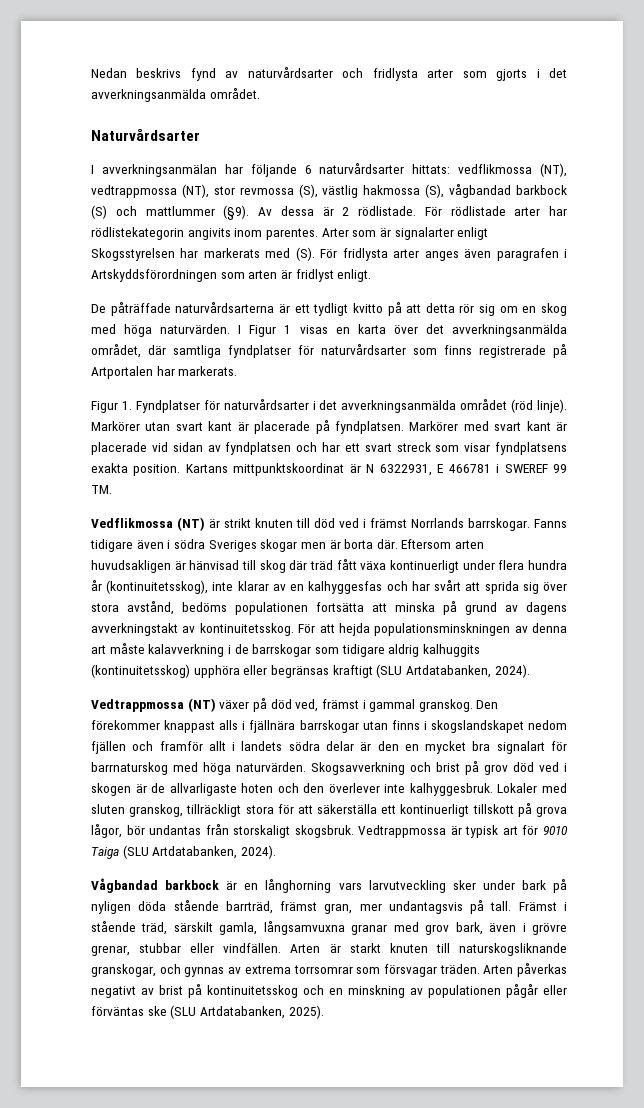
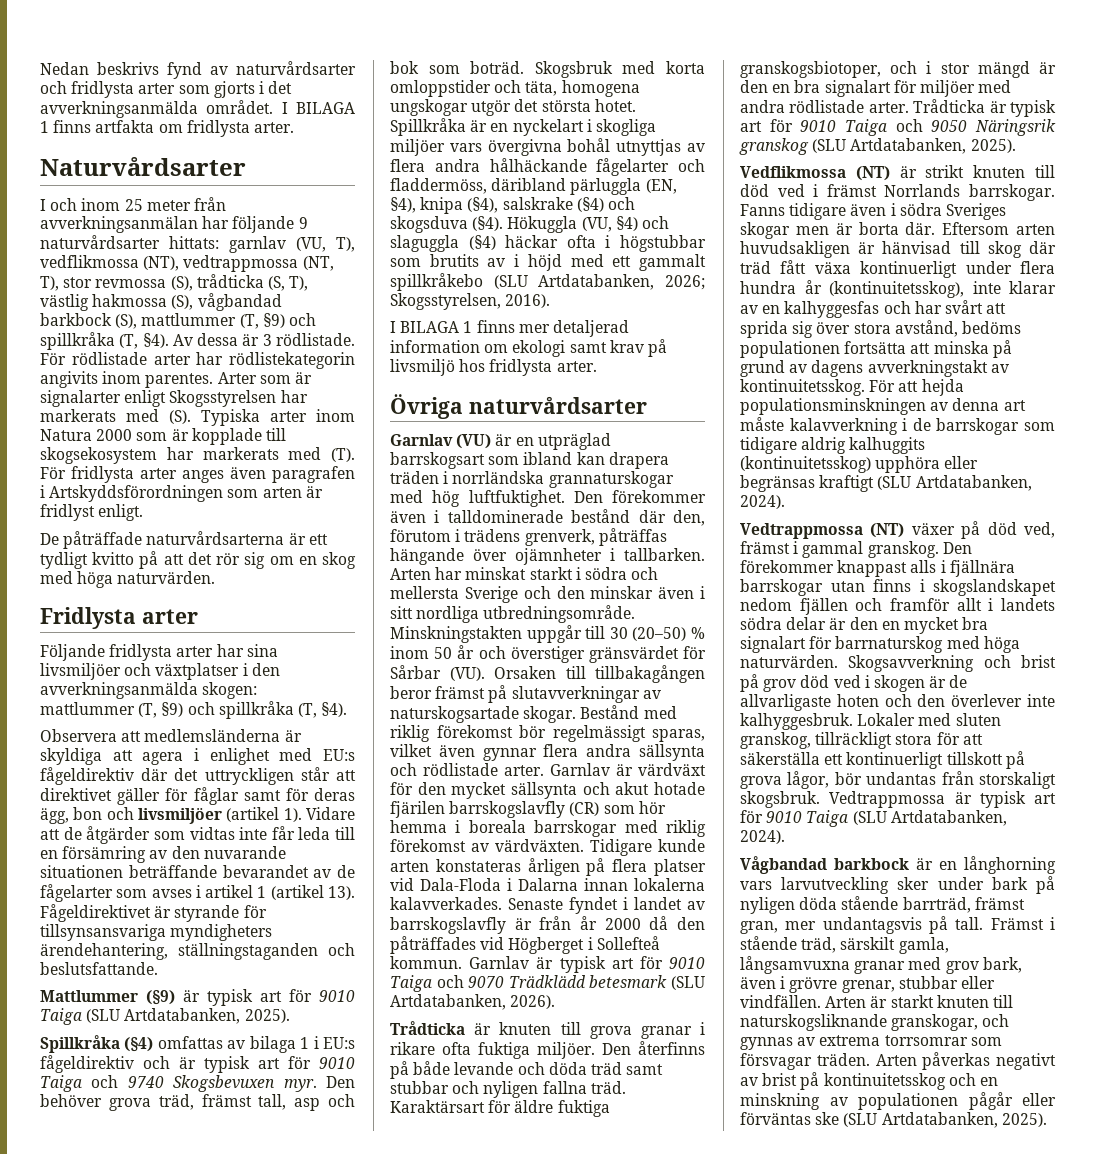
- Nedan beskrivs fynd av naturvårdsarter och fridlysta arter som gjorts i det avverkningsanmälda området.
+ Nedan beskrivs fynd av naturvårdsarter och fridlysta arter som gjorts i det avverkningsanmälda området. I BILAGA 1 finns artfakta om fridlysta arter.
  Naturvårdsarter
- I avverkningsanmälan har följande 6 naturvårdsarter hittats: vedflikmossa (NT), vedtrappmossa (NT), stor revmossa (S), västlig hakmossa (S), vågbandad barkbock (S) och mattlummer (§9).
+ I och inom 25 meter från avverkningsanmälan har följande 9 naturvårdsarter hittats: garnlav (VU, T), vedflikmossa (NT), vedtrappmossa (NT, T), stor revmossa (S), trådticka (S, T), västlig hakmossa (S), vågbandad barkbock (S), mattlummer (T, §9) och spillkråka (T, §4).
- Av dessa är 2 rödlistade.
+ Av dessa är 3 rödlistade.
- Arter som är signalarter enligt Skogsstyrelsen har markerats med (S). För fridlysta arter anges även paragrafen i Artskyddsförordningen som arten är fridlyst enligt.
+ Arter som är signalarter enligt Skogsstyrelsen har markerats med (S). Typiska arter inom Natura 2000 som är kopplade till skogsekosystem har markerats med (T). För fridlysta arter anges även paragrafen i Artskyddsförordningen som arten är fridlyst enligt.
- De påträffade naturvårdsarterna är ett tydligt kvitto på att detta rör sig om en skog med höga naturvärden. I Figur 1 visas en karta över det avverkningsanmälda området, där samtliga fyndplatser för naturvårdsarter som finns registrerade på Artportalen har markerats.
- Figur 1. Fyndplatser för naturvårdsarter i det avverkningsanmälda området (röd linje). Markörer utan svart kant är placerade på fyndplatsen. Markörer med svart kant är placerade vid sidan av fyndplatsen och har ett svart streck som visar fyndplatsens exakta position. Kartans mittpunktskoordinat är N 6322931, E 466781 i SWEREF 99 TM.
+ De påträffade naturvårdsarterna är ett tydligt kvitto på att det rör sig om en skog med höga naturvärden.
+ Fridlysta arter
+ Följande fridlysta arter har sina livsmiljöer och växtplatser i den avverkningsanmälda skogen: mattlummer (T, §9) och spillkråka (T, §4).
+ Observera att medlemsländerna är skyldiga att agera i enlighet med EU:s fågeldirektiv där det uttryckligen står att direktivet gäller för fåglar samt för deras ägg, bon och livsmiljöer (artikel 1). Vidare att de åtgärder som vidtas inte får leda till en försämring av den nuvarande situationen beträffande bevarandet av de fågelarter som avses i artikel 1 (artikel 13). Fågeldirektivet är styrande för tillsynsansvariga myndigheters ärendehantering, ställningstaganden och beslutsfattande.
+ Mattlummer (§9) är typisk art för 9010 Taiga (SLU Artdatabanken, 2025).
+ Spillkråka (§4) omfattas av bilaga 1 i EU:s fågeldirektiv och är typisk art för 9010 Taiga och 9740 Skogsbevuxen myr. Den behöver grova träd, främst tall, asp och bok som boträd. Skogsbruk med korta omloppstider och täta, homogena ungskogar utgör det största hotet. Spillkråka är en nyckelart i skogliga miljöer vars övergivna bohål utnyttjas av flera andra hålhäckande fågelarter och fladdermöss, däribland pärluggla (EN, §4), knipa (§4), salskrake (§4) och skogsduva (§4). Hökuggla (VU, §4) och slaguggla (§4) häckar ofta i högstubbar som brutits av i höjd med ett gammalt spillkråkebo (SLU Artdatabanken, 2026; Skogsstyrelsen, 2016).
+ I BILAGA 1 finns mer detaljerad information om ekologi samt krav på livsmiljö hos fridlysta arter.
+ Övriga naturvårdsarter
+ Garnlav (VU) är en utpräglad barrskogsart som ibland kan drapera träden i norrländska grannaturskogar med hög luftfuktighet. Den förekommer även i talldominerade bestånd där den, förutom i trädens grenverk, påträffas hängande över ojämnheter i tallbarken. Arten har minskat starkt i södra och mellersta Sverige och den minskar även i sitt nordliga utbredningsområde. Minskningstakten uppgår till 30 (20–50) % inom 50 år och överstiger gränsvärdet för Sårbar (VU). Orsaken till tillbakagången beror främst på slutavverkningar av naturskogsartade skogar. Bestånd med riklig förekomst bör regelmässigt sparas, vilket även gynnar flera andra sällsynta och rödlistade arter. Garnlav är värdväxt för den mycket sällsynta och akut hotade fjärilen barrskogslavfly (CR) som hör hemma i boreala barrskogar med riklig förekomst av värdväxten. Tidigare kunde arten konstateras årligen på flera platser vid Dala-Floda i Dalarna innan lokalerna kalavverkades. Senaste fyndet i landet av barrskogslavfly är från år 2000 då den påträffades vid Högberget i Sollefteå kommun. Garnlav är typisk art för 9010 Taiga och 9070 Trädklädd betesmark (SLU Artdatabanken, 2026).
+ Trådticka är knuten till grova granar i rikare ofta fuktiga miljöer. Den återfinns på både levande och döda träd samt stubbar och nyligen fallna träd. Karaktärsart för äldre fuktiga granskogsbiotoper, och i stor mängd är den en bra signalart för miljöer med andra rödlistade arter. Trådticka är typisk art för 9010 Taiga och 9050 Näringsrik granskog (SLU Artdatabanken, 2025).

